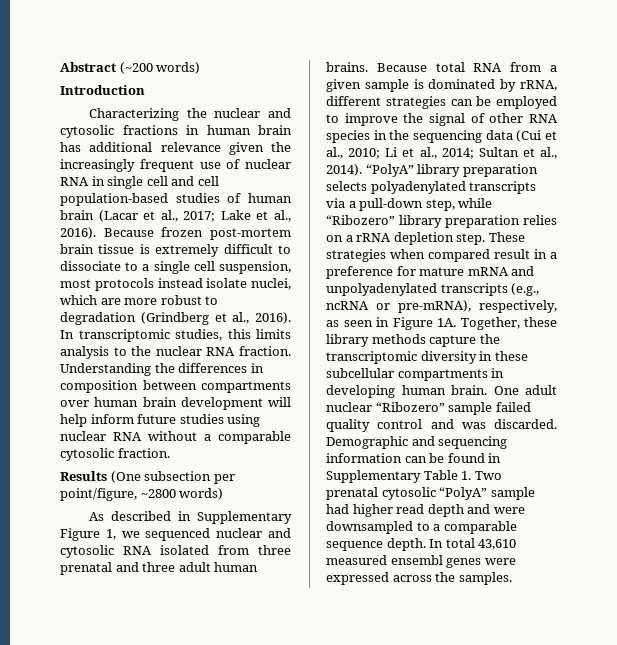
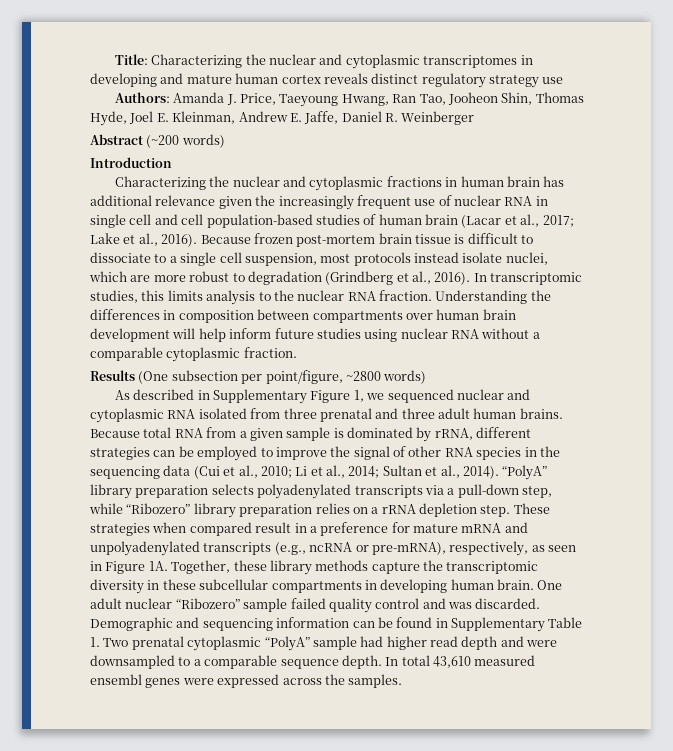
+ Title: Characterizing the nuclear and cytoplasmic transcriptomes in developing and mature human cortex reveals distinct regulatory strategy use
+ Authors: Amanda J. Price, Taeyoung Hwang, Ran Tao, Jooheon Shin, Thomas Hyde, Joel E. Kleinman, Andrew E. Jaffe, Daniel R. Weinberger
- Characterizing the nuclear and cytosolic fractions in human brain has additional relevance given the increasingly frequent use of nuclear RNA in single cell and cell population-based studies of human brain (Lacar et al., 2017; Lake et al., 2016).
+ Characterizing the nuclear and cytoplasmic fractions in human brain has additional relevance given the increasingly frequent use of nuclear RNA in single cell and cell population-based studies of human brain (Lacar et al., 2017; Lake et al., 2016).
- Because frozen post-mortem brain tissue is extremely difficult to dissociate to a single cell suspension, most protocols instead isolate nuclei, which are more robust to degradation (Grindberg et al., 2016).
+ Because frozen post-mortem brain tissue is difficult to dissociate to a single cell suspension, most protocols instead isolate nuclei, which are more robust to degradation (Grindberg et al., 2016).
- Understanding the differences in composition between compartments over human brain development will help inform future studies using nuclear RNA without a comparable cytosolic fraction.
+ Understanding the differences in composition between compartments over human brain development will help inform future studies using nuclear RNA without a comparable cytoplasmic fraction.
- As described in Supplementary Figure 1, we sequenced nuclear and cytosolic RNA isolated from three prenatal and three adult human brains.
+ As described in Supplementary Figure 1, we sequenced nuclear and cytoplasmic RNA isolated from three prenatal and three adult human brains.
- Demographic and sequencing information can be found in Supplementary Table 1. Two prenatal cytosolic “PolyA” sample had higher read depth and were downsampled to a comparable sequence depth.
+ Demographic and sequencing information can be found in Supplementary Table 1. Two prenatal cytoplasmic “PolyA” sample had higher read depth and were downsampled to a comparable sequence depth.

